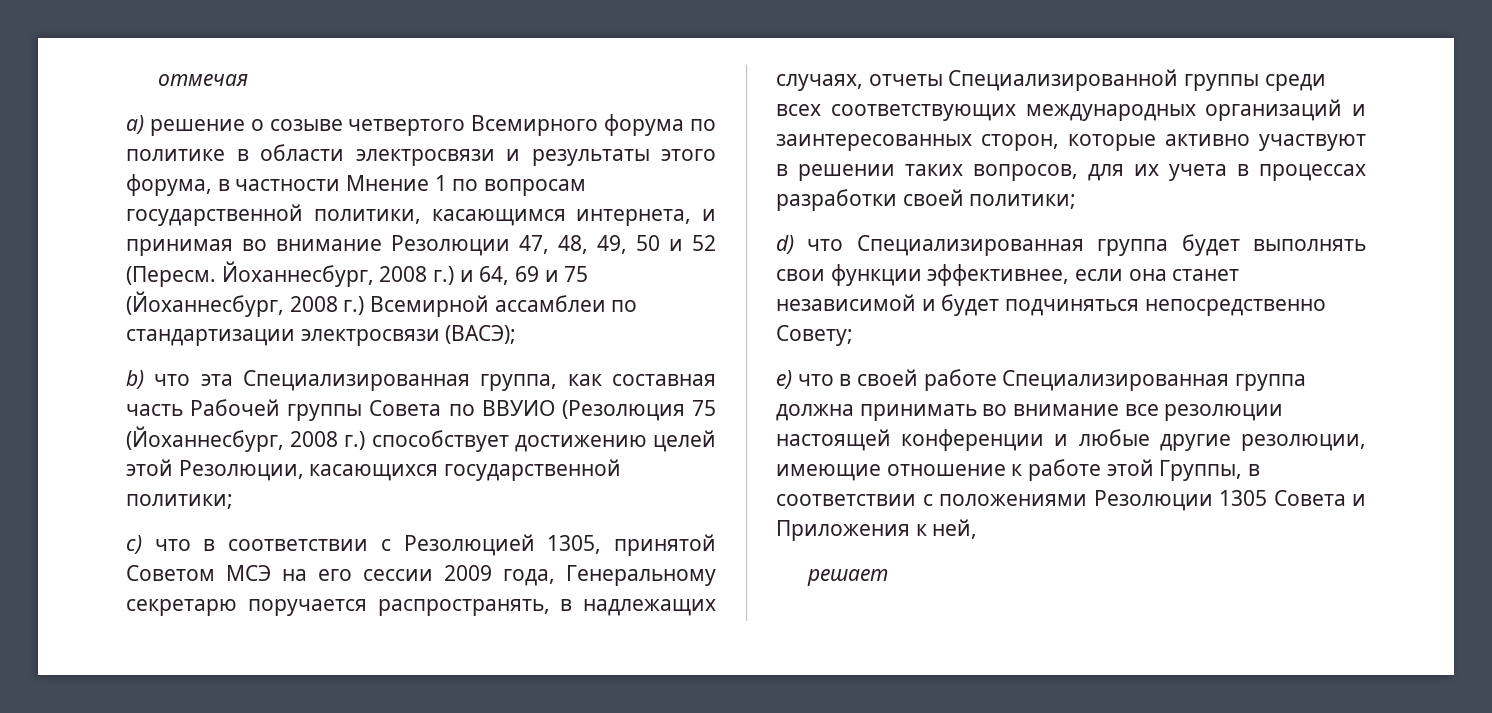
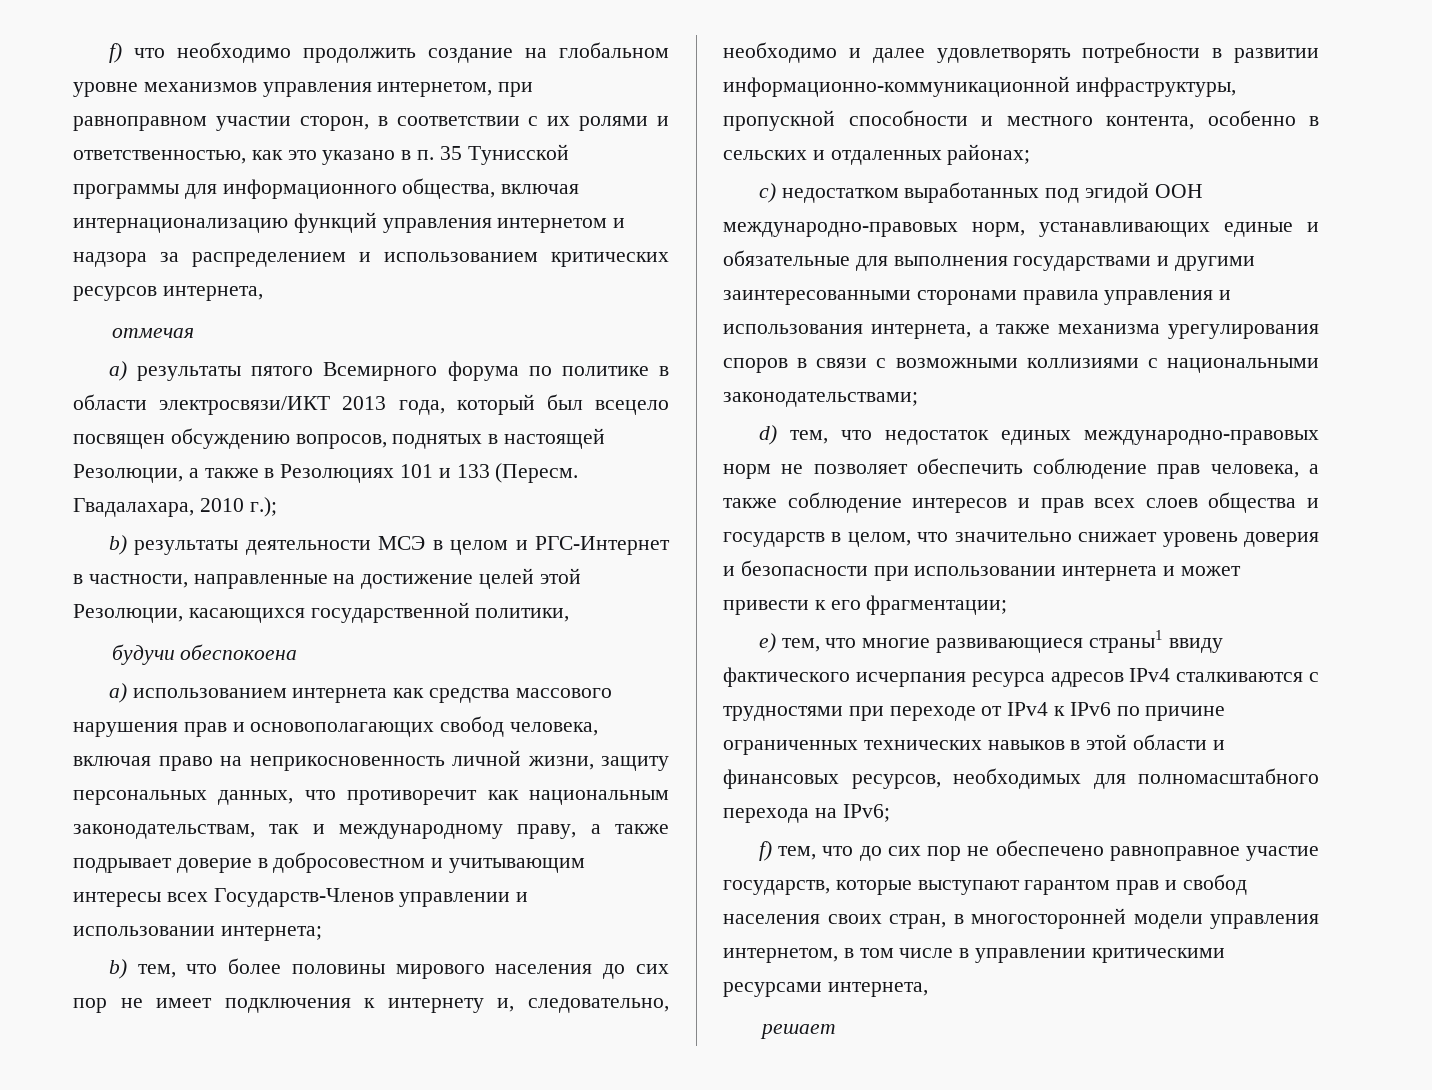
+ f) что необходимо продолжить создание на глобальном уровне механизмов управления интернетом, при равноправном участии сторон, в соответствии с их ролями и ответственностью, как это указано в п. 35 Тунисской программы для информационного общества, включая интернационализацию функций управления интернетом и надзора за распределением и использованием критических ресурсов интернета,
  отмечая
- а) решение о созыве четвертого Всемирного форума по политике в области электросвязи и результаты этого форума, в частности Мнение 1 по вопросам государственной политики, касающимся интернета, и принимая во внимание Резолюции 47, 48, 49, 50 и 52 (Пересм. Йоханнесбург, 2008 г.) и 64, 69 и 75 (Йоханнесбург, 2008 г.) Всемирной ассамблеи по стандартизации электросвязи (ВАСЭ);
- b) что эта Специализированная группа, как составная часть Рабочей группы Совета по ВВУИО (Резолюция 75 (Йоханнесбург, 2008 г.) способствует достижению целей этой Резолюции, касающихся государственной политики;
- с) что в соответствии с Резолюцией 1305, принятой Советом МСЭ на его сессии 2009 года, Генеральному секретарю поручается распространять, в надлежащих случаях, отчеты Специализированной группы среди всех соответствующих международных организаций и заинтересованных сторон, которые активно участвуют в решении таких вопросов, для их учета в процессах разработки своей политики;
- d) что Специализированная группа будет выполнять свои функции эффективнее, если она станет независимой и будет подчиняться непосредственно Совету;
- е) что в своей работе Специализированная группа должна принимать во внимание все резолюции настоящей конференции и любые другие резолюции, имеющие отношение к работе этой Группы, в соответствии с положениями Резолюции 1305 Совета и Приложения к ней,
+ а) результаты пятого Всемирного форума по политике в области электросвязи/ИКТ 2013 года, который был всецело посвящен обсуждению вопросов, поднятых в настоящей Резолюции, а также в Резолюциях 101 и 133 (Пересм. Гвадалахара, 2010 г.);
+ b) результаты деятельности МСЭ в целом и РГС-Интернет в частности, направленные на достижение целей этой Резолюции, касающихся государственной политики,
+ будучи обеспокоена
+ а) использованием интернета как средства массового нарушения прав и основополагающих свобод человека, включая право на неприкосновенность личной жизни, защиту персональных данных, что противоречит как национальным законодательствам, так и международному праву, а также подрывает доверие в добросовестном и учитывающим интересы всех Государств-Членов управлении и использовании интернета;
+ b) тем, что более половины мирового населения до сих пор не имеет подключения к интернету и, следовательно, необходимо и далее удовлетворять потребности в развитии информационно-коммуникационной инфраструктуры, пропускной способности и местного контента, особенно в сельских и отдаленных районах;
+ c) недостатком выработанных под эгидой ООН международно-правовых норм, устанавливающих единые и обязательные для выполнения государствами и другими заинтересованными сторонами правила управления и использования интернета, а также механизма урегулирования споров в связи с возможными коллизиями с национальными законодательствами;
+ d) тем, что недостаток единых международно-правовых норм не позволяет обеспечить соблюдение прав человека, а также соблюдение интересов и прав всех слоев общества и государств в целом, что значительно снижает уровень доверия и безопасности при использовании интернета и может привести к его фрагментации;
+ e) тем, что многие развивающиеся страны1 ввиду фактического исчерпания ресурса адресов IPv4 сталкиваются с трудностями при переходе от IPv4 к IPv6 по причине ограниченных технических навыков в этой области и финансовых ресурсов, необходимых для полномасштабного перехода на IPv6;
+ f) тем, что до сих пор не обеспечено равноправное участие государств, которые выступают гарантом прав и свобод населения своих стран, в многосторонней модели управления интернетом, в том числе в управлении критическими ресурсами интернета,

